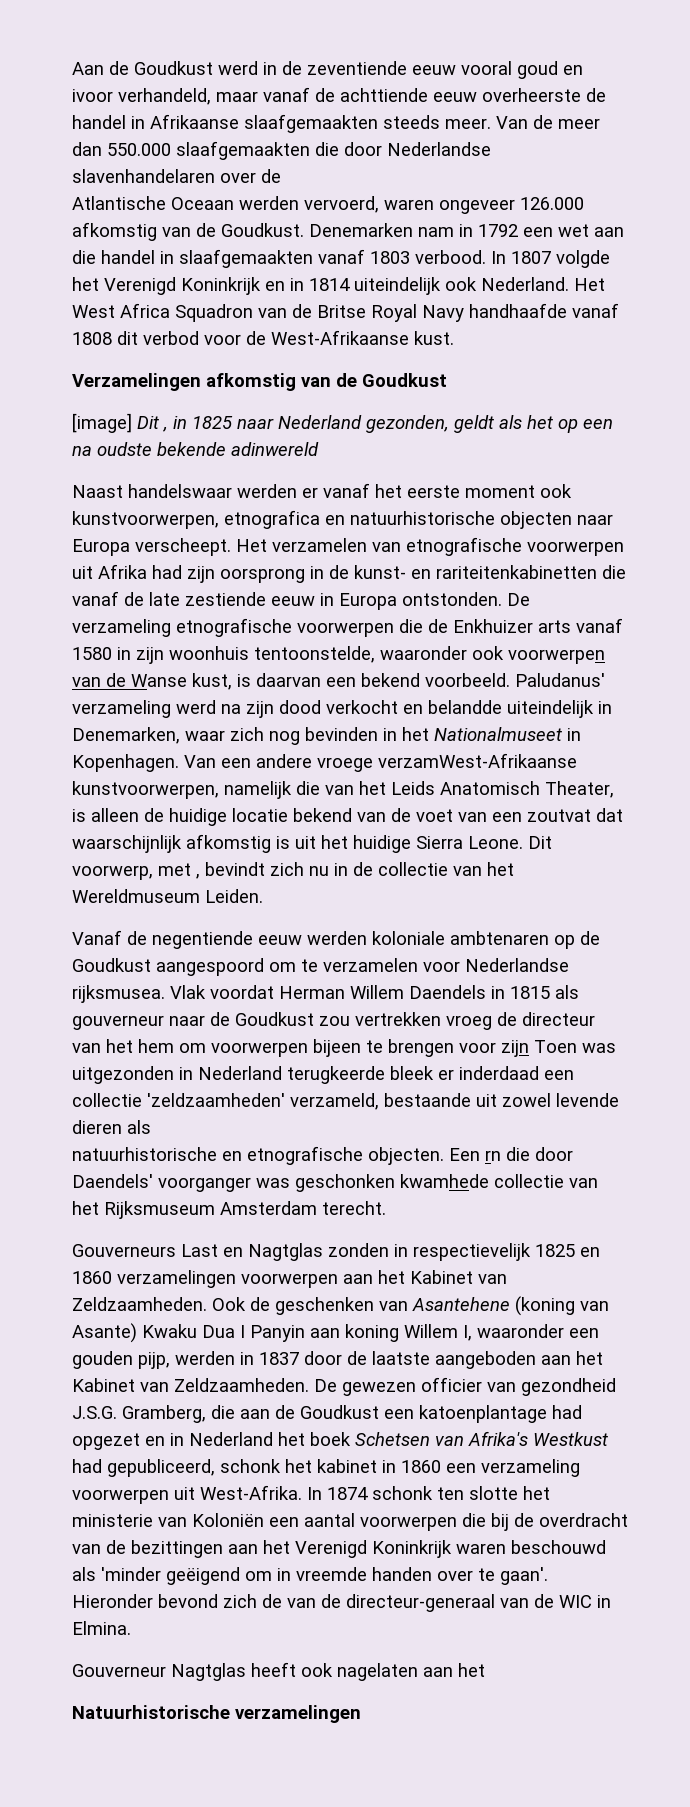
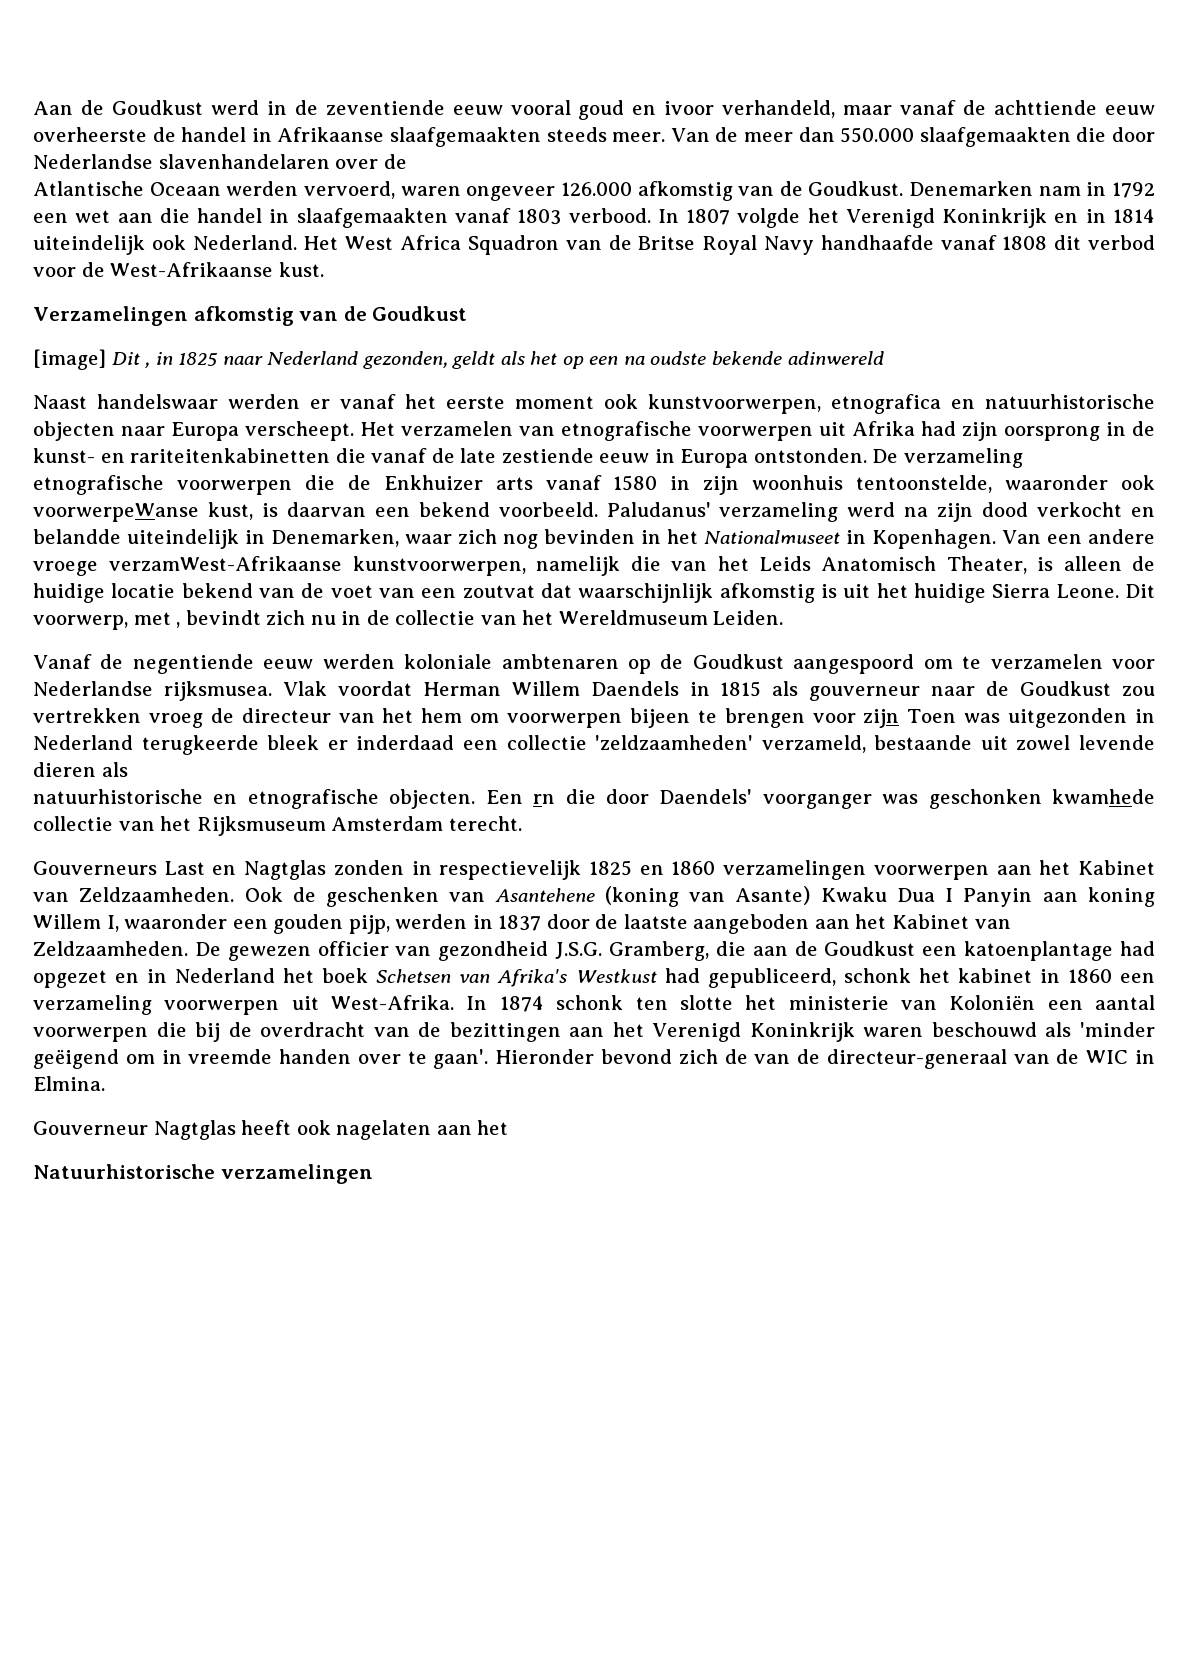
- De verzameling etnografische voorwerpen die de Enkhuizer arts vanaf 1580 in zijn woonhuis tentoonstelde, waaronder ook voorwerpen van de Wanse kust, is daarvan een bekend voorbeeld.
+ De verzameling etnografische voorwerpen die de Enkhuizer arts vanaf 1580 in zijn woonhuis tentoonstelde, waaronder ook voorwerpeWanse kust, is daarvan een bekend voorbeeld.

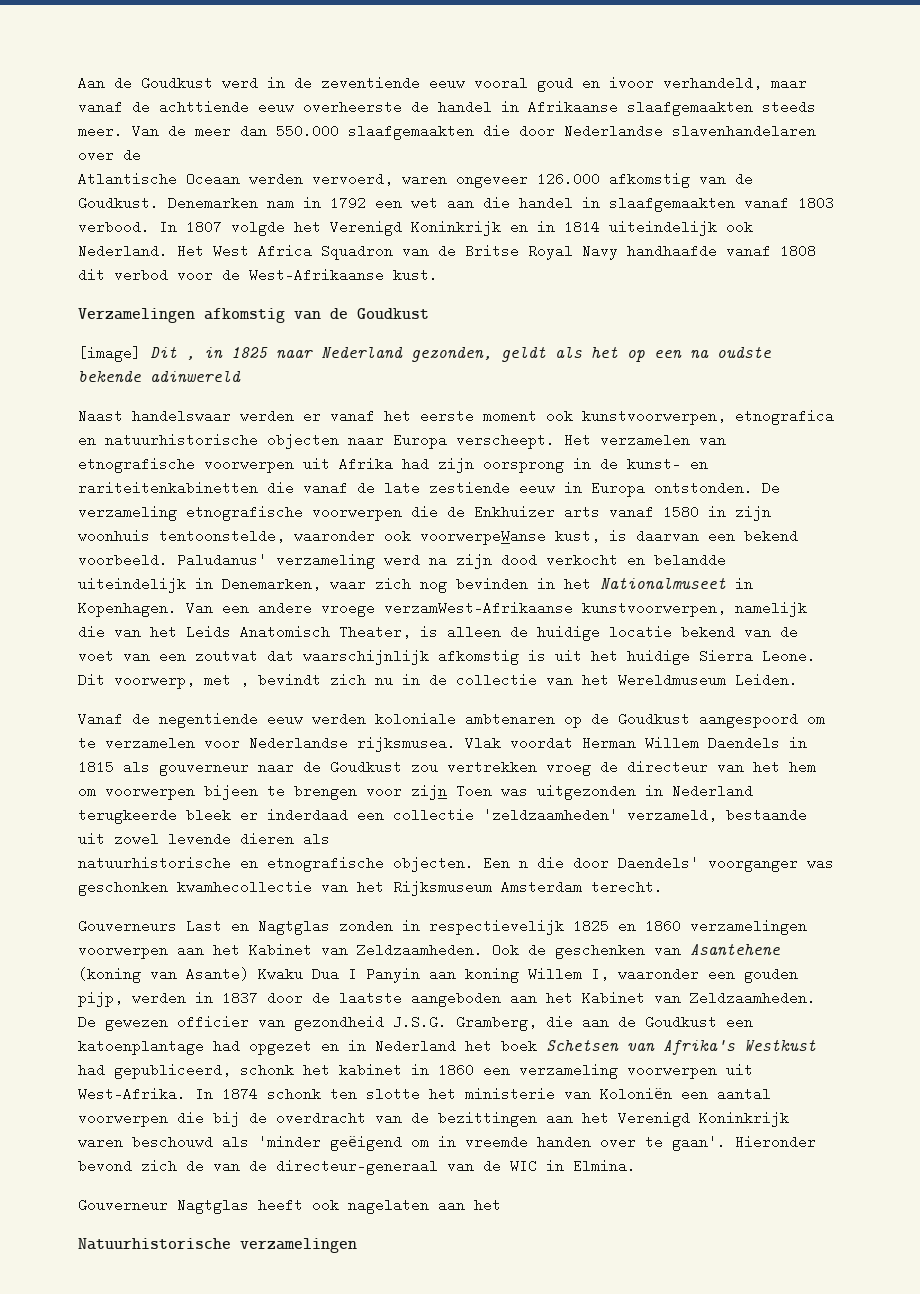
- Een rn die door Daendels' voorganger was geschonken kwamhede collectie van het Rijksmuseum Amsterdam terecht.
+ Een n die door Daendels' voorganger was geschonken kwamhecollectie van het Rijksmuseum Amsterdam terecht.

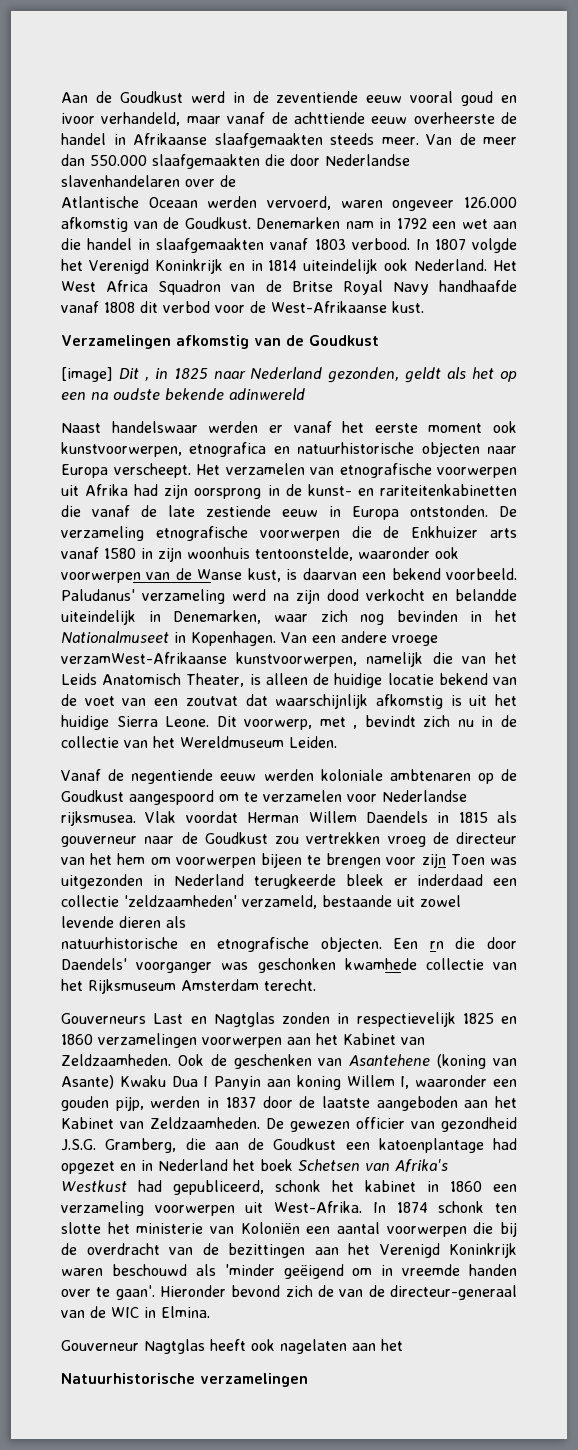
- De verzameling etnografische voorwerpen die de Enkhuizer arts vanaf 1580 in zijn woonhuis tentoonstelde, waaronder ook voorwerpeWanse kust, is daarvan een bekend voorbeeld.
+ De verzameling etnografische voorwerpen die de Enkhuizer arts vanaf 1580 in zijn woonhuis tentoonstelde, waaronder ook voorwerpen van de Wanse kust, is daarvan een bekend voorbeeld.
- Een n die door Daendels' voorganger was geschonken kwamhecollectie van het Rijksmuseum Amsterdam terecht.
+ Een rn die door Daendels' voorganger was geschonken kwamhede collectie van het Rijksmuseum Amsterdam terecht.

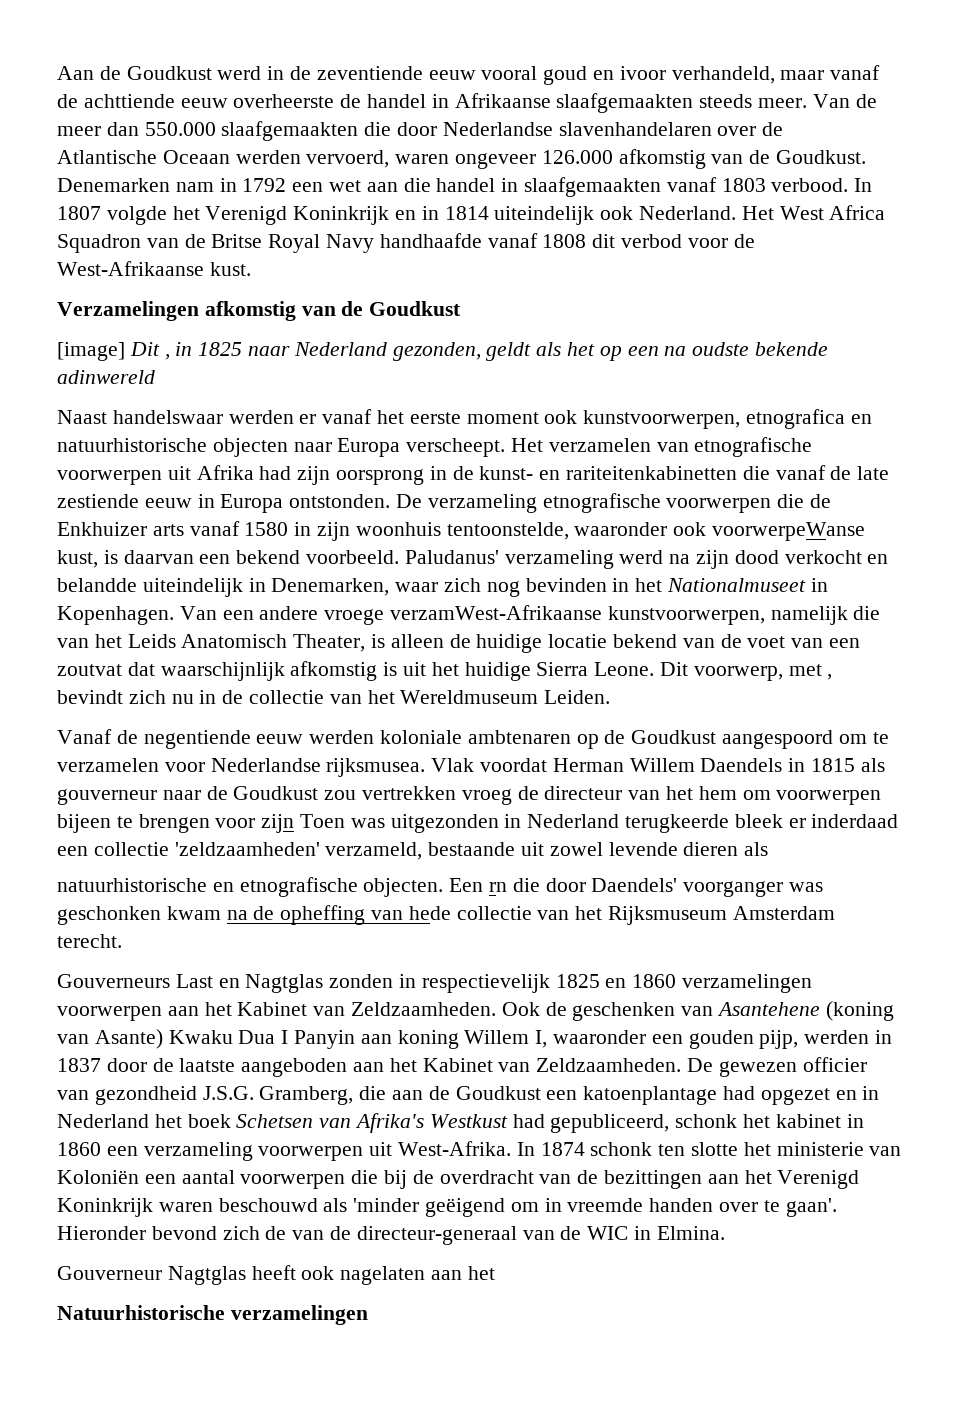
- De verzameling etnografische voorwerpen die de Enkhuizer arts vanaf 1580 in zijn woonhuis tentoonstelde, waaronder ook voorwerpen van de Wanse kust, is daarvan een bekend voorbeeld.
+ De verzameling etnografische voorwerpen die de Enkhuizer arts vanaf 1580 in zijn woonhuis tentoonstelde, waaronder ook voorwerpeWanse kust, is daarvan een bekend voorbeeld.
- Een rn die door Daendels' voorganger was geschonken kwamhede collectie van het Rijksmuseum Amsterdam terecht.
+ Een rn die door Daendels' voorganger was geschonken kwam na de opheffing van hede collectie van het Rijksmuseum Amsterdam terecht.

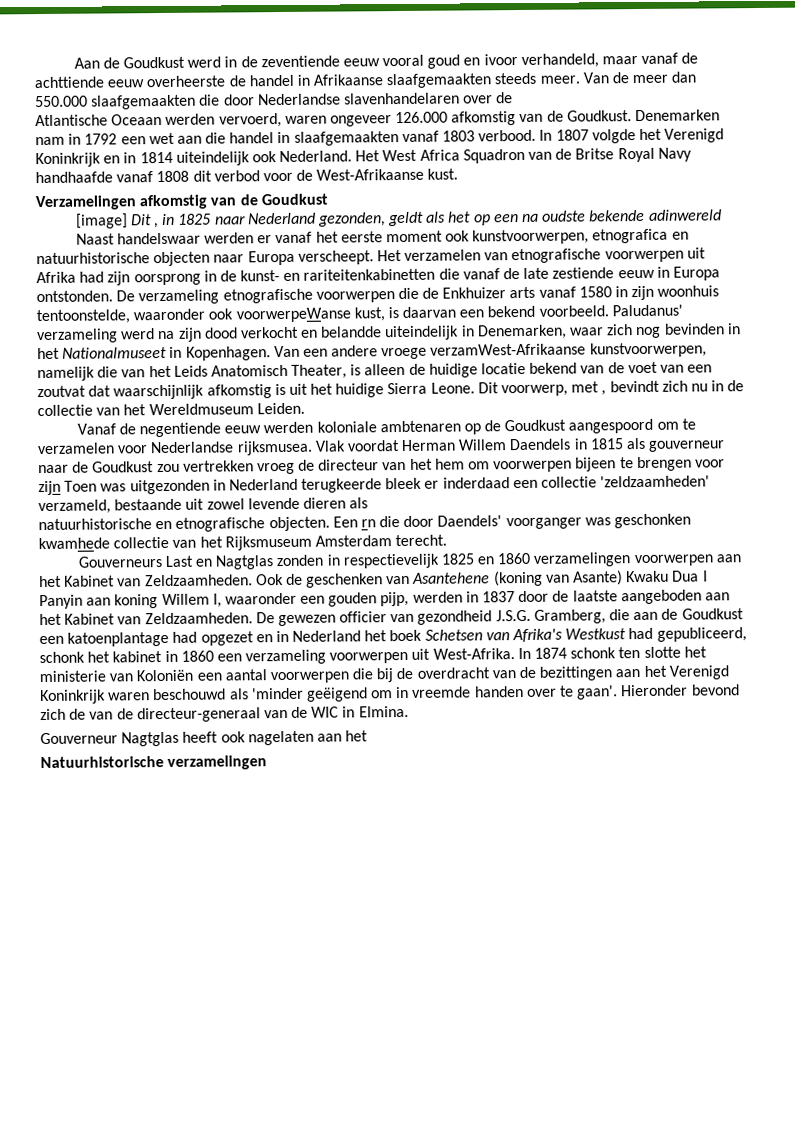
- Een rn die door Daendels' voorganger was geschonken kwam na de opheffing van hede collectie van het Rijksmuseum Amsterdam terecht.
+ Een rn die door Daendels' voorganger was geschonken kwamhede collectie van het Rijksmuseum Amsterdam terecht.

